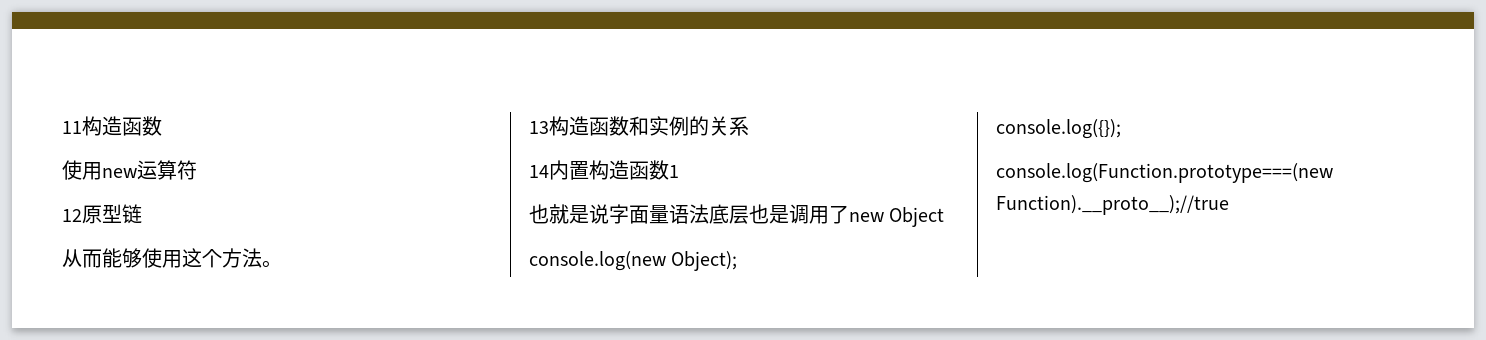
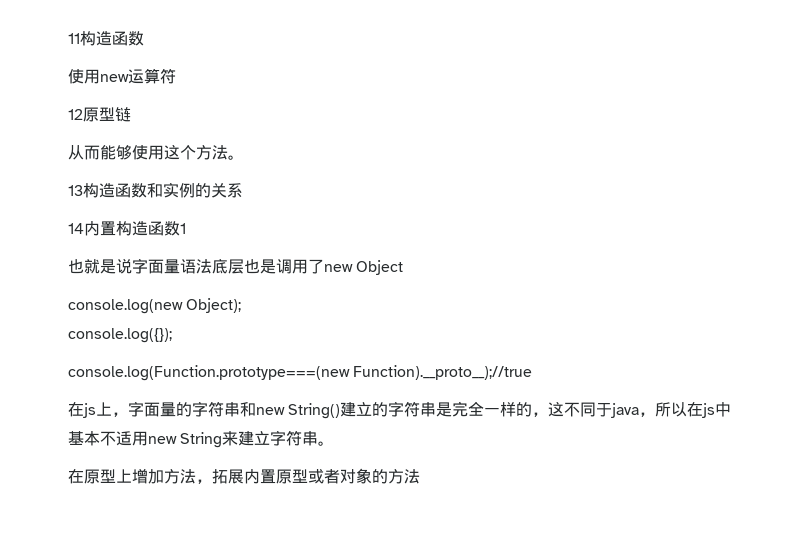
+ 在js上，字面量的字符串和new String()建立的字符串是完全一样的，这不同于java，所以在js中基本不适用new String来建立字符串。
+ 在原型上增加方法，拓展内置原型或者对象的方法

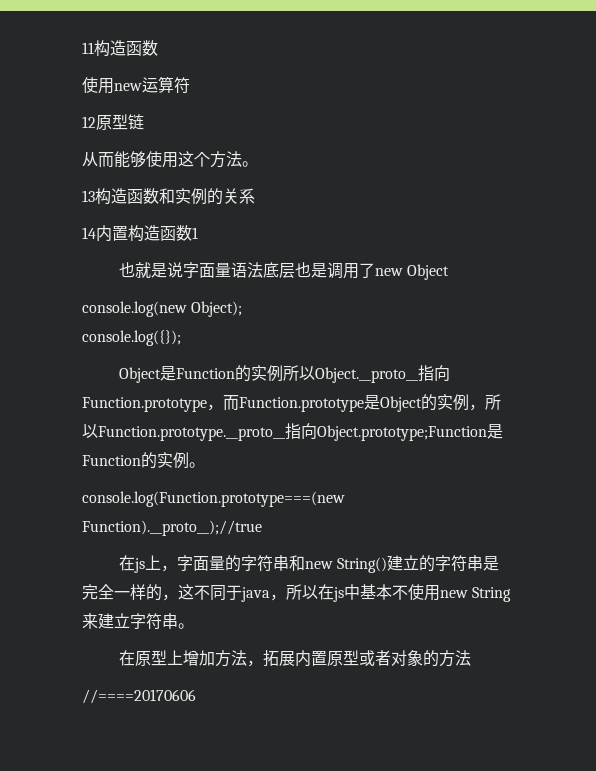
+ Object是Function的实例所以Object.__proto__指向Function.prototype，而Function.prototype是Object的实例，所以Function.prototype.__proto__指向Object.prototype;Function是Function的实例。
- 在js上，字面量的字符串和new String()建立的字符串是完全一样的，这不同于java，所以在js中基本不适用new String来建立字符串。
+ 在js上，字面量的字符串和new String()建立的字符串是完全一样的，这不同于java，所以在js中基本不使用new String来建立字符串。
+ //====20170606

